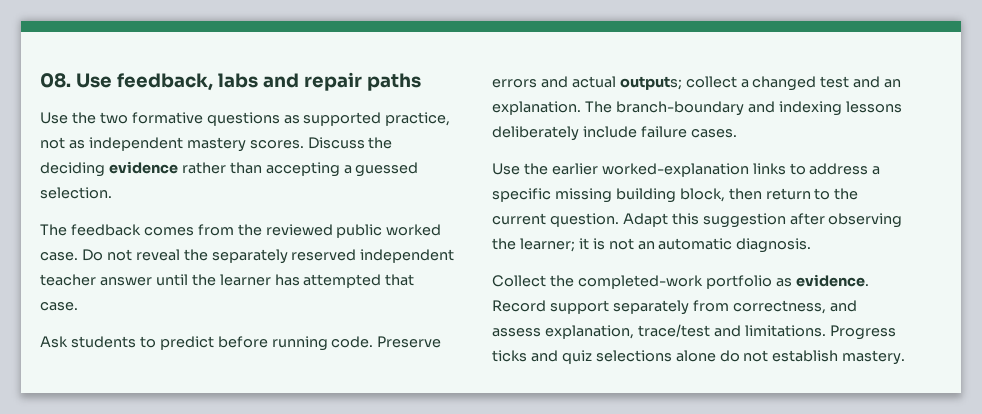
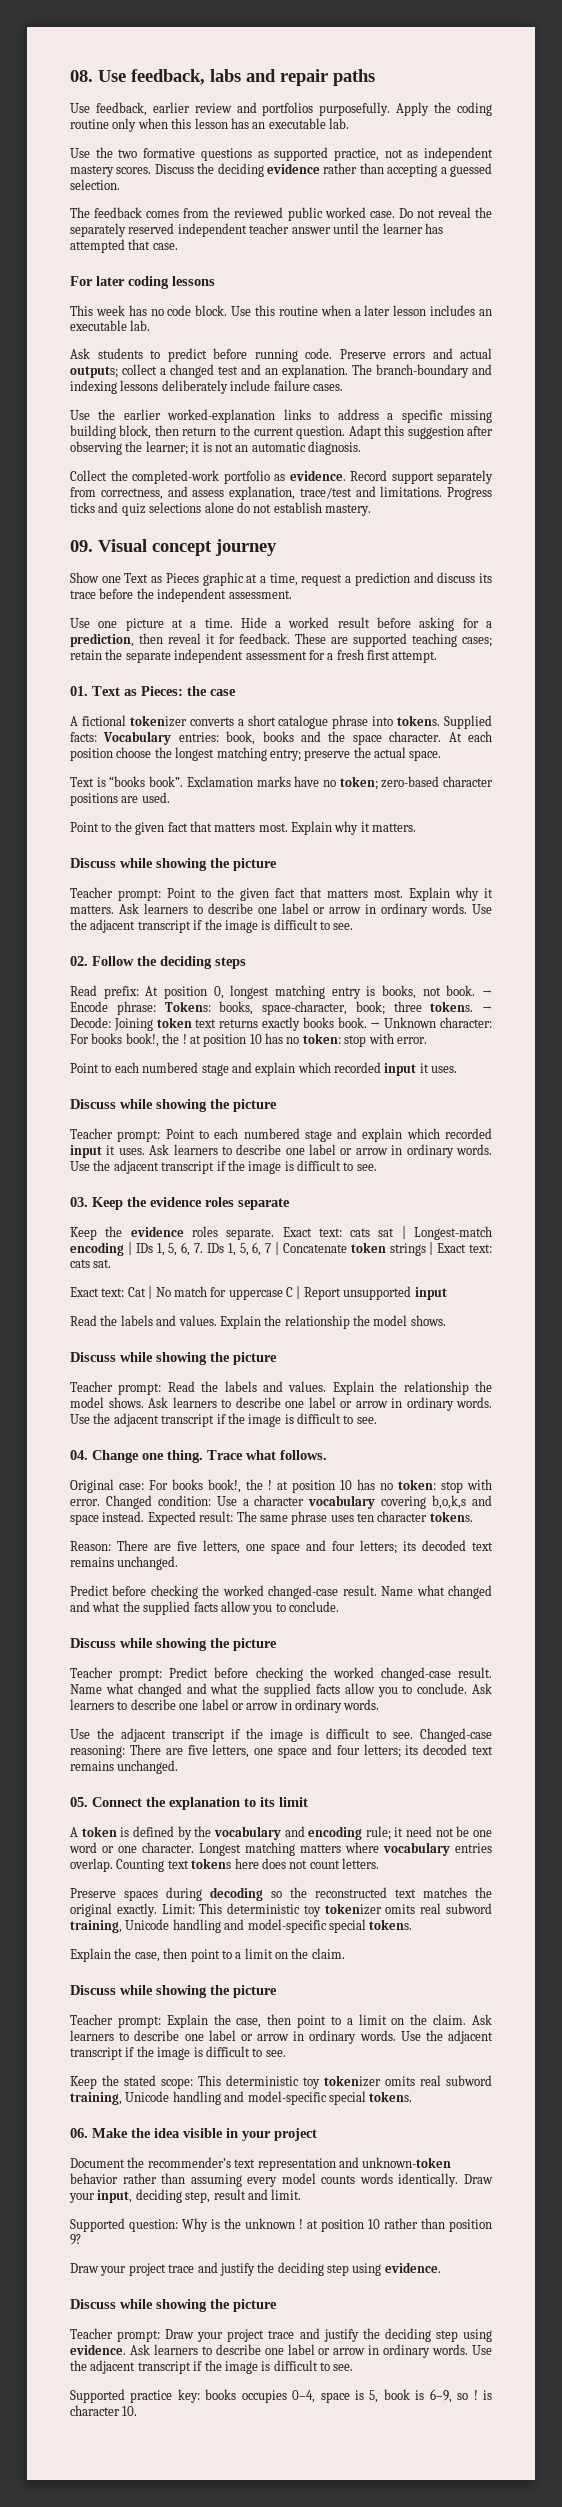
+ Use feedback, earlier review and portfolios purposefully. Apply the coding routine only when this lesson has an executable lab.
+ For later coding lessons
+ This week has no code block. Use this routine when a later lesson includes an executable lab.
+ 09. Visual concept journey
+ Show one Text as Pieces graphic at a time, request a prediction and discuss its trace before the independent assessment.
+ Use one picture at a time. Hide a worked result before asking for a prediction, then reveal it for feedback. These are supported teaching cases; retain the separate independent assessment for a fresh first attempt.
+ 01. Text as Pieces: the case
+ A fictional tokenizer converts a short catalogue phrase into tokens. Supplied facts: Vocabulary entries: book, books and the space character. At each position choose the longest matching entry; preserve the actual space.
+ Text is “books book”. Exclamation marks have no token; zero-based character positions are used.
+ Point to the given fact that matters most. Explain why it matters.
+ Discuss while showing the picture
+ Teacher prompt: Point to the given fact that matters most. Explain why it matters. Ask learners to describe one label or arrow in ordinary words. Use the adjacent transcript if the image is difficult to see.
+ 02. Follow the deciding steps
+ Read prefix: At position 0, longest matching entry is books, not book. → Encode phrase: Tokens: books, space-character, book; three tokens. → Decode: Joining token text returns exactly books book. → Unknown character: For books book!, the ! at position 10 has no token: stop with error.
+ Point to each numbered stage and explain which recorded input it uses.
+ Discuss while showing the picture
+ Teacher prompt: Point to each numbered stage and explain which recorded input it uses. Ask learners to describe one label or arrow in ordinary words. Use the adjacent transcript if the image is difficult to see.
+ 03. Keep the evidence roles separate
+ Keep the evidence roles separate. Exact text: cats sat | Longest-match encoding | IDs 1, 5, 6, 7. IDs 1, 5, 6, 7 | Concatenate token strings | Exact text: cats sat.
+ Exact text: Cat | No match for uppercase C | Report unsupported input
+ Read the labels and values. Explain the relationship the model shows.
+ Discuss while showing the picture
+ Teacher prompt: Read the labels and values. Explain the relationship the model shows. Ask learners to describe one label or arrow in ordinary words. Use the adjacent transcript if the image is difficult to see.
+ 04. Change one thing. Trace what follows.
+ Original case: For books book!, the ! at position 10 has no token: stop with error. Changed condition: Use a character vocabulary covering b,o,k,s and space instead. Expected result: The same phrase uses ten character tokens.
+ Reason: There are five letters, one space and four letters; its decoded text remains unchanged.
+ Predict before checking the worked changed-case result. Name what changed and what the supplied facts allow you to conclude.
+ Discuss while showing the picture
+ Teacher prompt: Predict before checking the worked changed-case result. Name what changed and what the supplied facts allow you to conclude. Ask learners to describe one label or arrow in ordinary words.
+ Use the adjacent transcript if the image is difficult to see. Changed-case reasoning: There are five letters, one space and four letters; its decoded text remains unchanged.
+ 05. Connect the explanation to its limit
+ A token is defined by the vocabulary and encoding rule; it need not be one word or one character. Longest matching matters where vocabulary entries overlap. Counting text tokens here does not count letters.
+ Preserve spaces during decoding so the reconstructed text matches the original exactly. Limit: This deterministic toy tokenizer omits real subword training, Unicode handling and model-specific special tokens.
+ Explain the case, then point to a limit on the claim.
+ Discuss while showing the picture
+ Teacher prompt: Explain the case, then point to a limit on the claim. Ask learners to describe one label or arrow in ordinary words. Use the adjacent transcript if the image is difficult to see.
+ Keep the stated scope: This deterministic toy tokenizer omits real subword training, Unicode handling and model-specific special tokens.
+ 06. Make the idea visible in your project
+ Document the recommender’s text representation and unknown-token behavior rather than assuming every model counts words identically. Draw your input, deciding step, result and limit.
+ Supported question: Why is the unknown ! at position 10 rather than position 9?
+ Draw your project trace and justify the deciding step using evidence.
+ Discuss while showing the picture
+ Teacher prompt: Draw your project trace and justify the deciding step using evidence. Ask learners to describe one label or arrow in ordinary words. Use the adjacent transcript if the image is difficult to see.
+ Supported practice key: books occupies 0–4, space is 5, book is 6–9, so ! is character 10.

